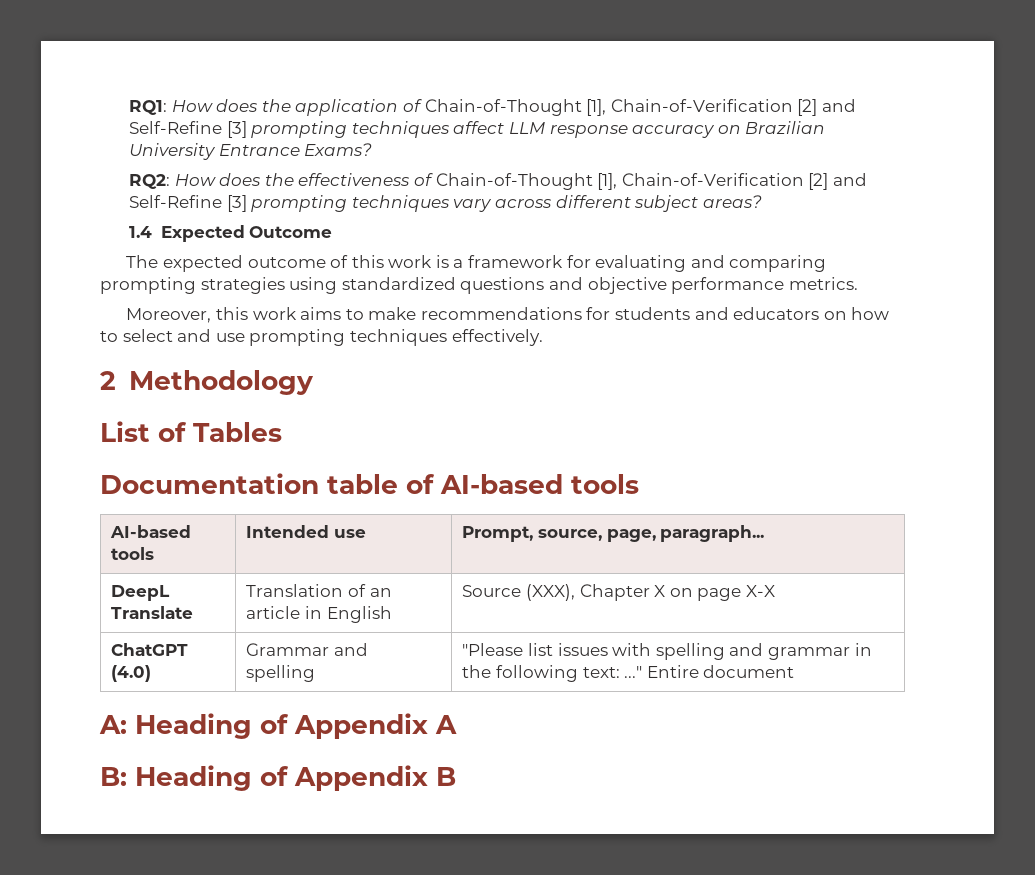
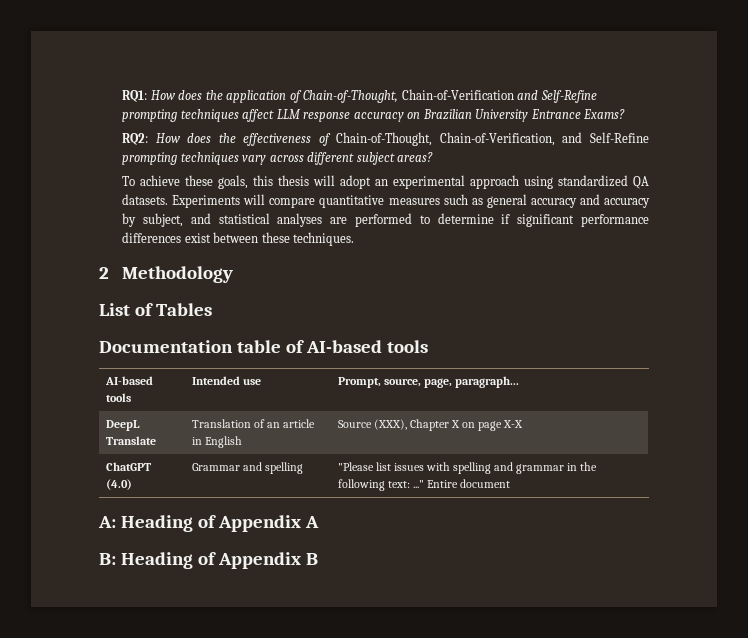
- RQ1: How does the application of Chain-of-Thought [1], Chain-of-Verification [2] and Self-Refine [3] prompting techniques affect LLM response accuracy on Brazilian University Entrance Exams?
+ RQ1: How does the application of Chain-of-Thought, Chain-of-Verification and Self-Refine prompting techniques affect LLM response accuracy on Brazilian University Entrance Exams?
- RQ2: How does the effectiveness of Chain-of-Thought [1], Chain-of-Verification [2] and Self-Refine [3] prompting techniques vary across different subject areas?
+ RQ2: How does the effectiveness of Chain-of-Thought, Chain-of-Verification, and Self-Refine prompting techniques vary across different subject areas?
- 1.4 Expected Outcome
- The expected outcome of this work is a framework for evaluating and comparing prompting strategies using standardized questions and objective performance metrics.
- Moreover, this work aims to make recommendations for students and educators on how to select and use prompting techniques effectively.
+ To achieve these goals, this thesis will adopt an experimental approach using standardized QA datasets. Experiments will compare quantitative measures such as general accuracy and accuracy by subject, and statistical analyses are performed to determine if significant performance differences exist between these techniques.

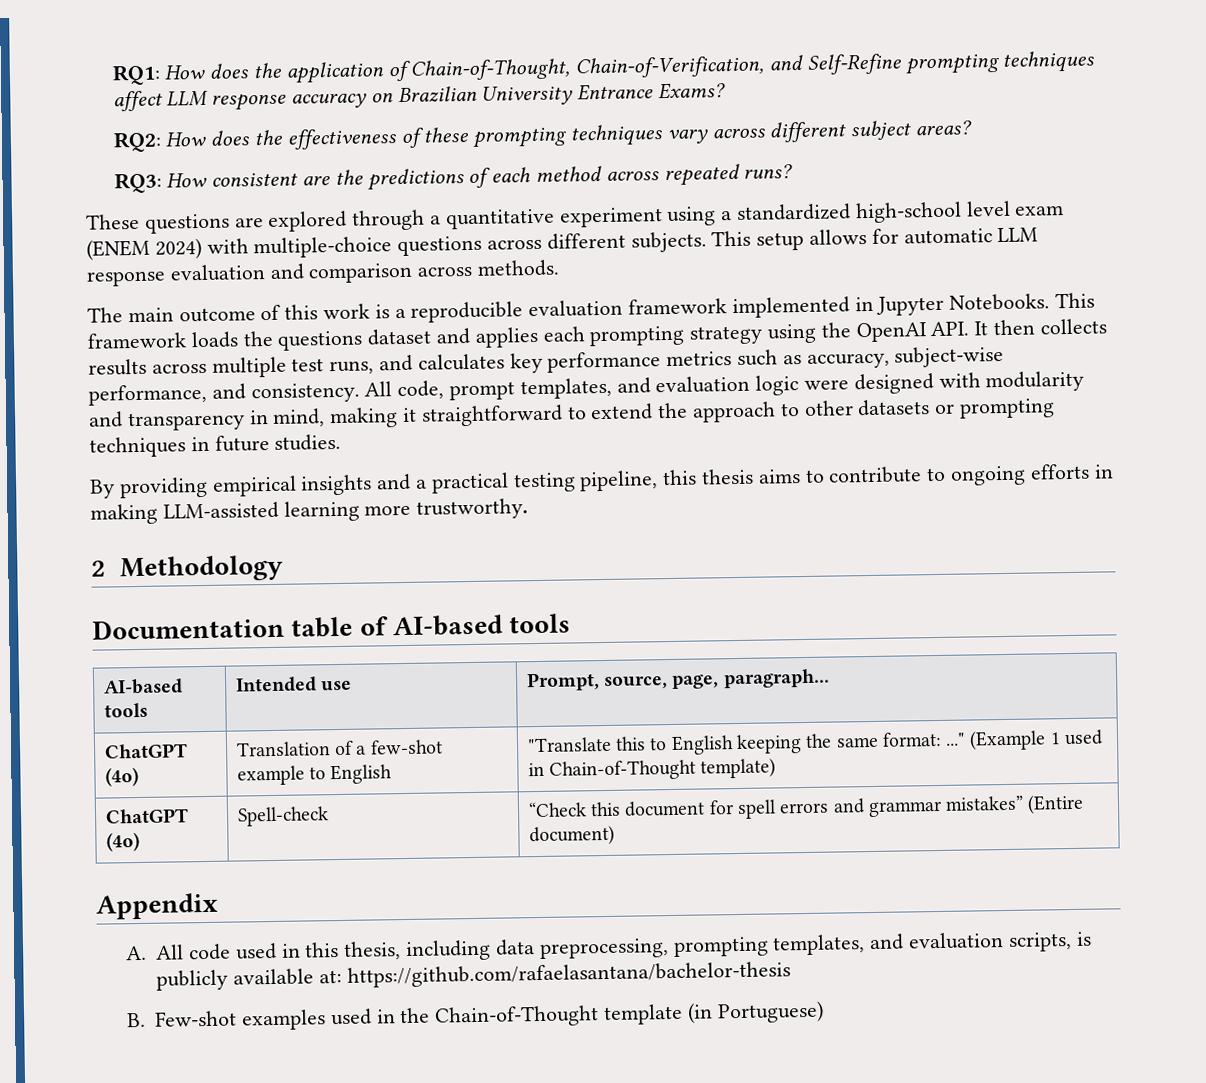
- RQ1: How does the application of Chain-of-Thought, Chain-of-Verification and Self-Refine prompting techniques affect LLM response accuracy on Brazilian University Entrance Exams?
+ RQ1: How does the application of Chain-of-Thought, Chain-of-Verification, and Self-Refine prompting techniques affect LLM response accuracy on Brazilian University Entrance Exams?
- RQ2: How does the effectiveness of Chain-of-Thought, Chain-of-Verification, and Self-Refine prompting techniques vary across different subject areas?
+ RQ2: How does the effectiveness of these prompting techniques vary across different subject areas?
- To achieve these goals, this thesis will adopt an experimental approach using standardized QA datasets. Experiments will compare quantitative measures such as general accuracy and accuracy by subject, and statistical analyses are performed to determine if significant performance differences exist between these techniques.
+ RQ3: How consistent are the predictions of each method across repeated runs?
+ These questions are explored through a quantitative experiment using a standardized high-school level exam (ENEM 2024) with multiple-choice questions across different subjects. This setup allows for automatic LLM response evaluation and comparison across methods.
+ The main outcome of this work is a reproducible evaluation framework implemented in Jupyter Notebooks. This framework loads the questions dataset and applies each prompting strategy using the OpenAI API. It then collects results across multiple test runs, and calculates key performance metrics such as accuracy, subject-wise performance, and consistency. All code, prompt templates, and evaluation logic were designed with modularity and transparency in mind, making it straightforward to extend the approach to other datasets or prompting techniques in future studies.
+ By providing empirical insights and a practical testing pipeline, this thesis aims to contribute to ongoing efforts in making LLM-assisted learning more trustworthy.
- List of Tables
- DeepL Translate | Translation of an article in English | Source (XXX), Chapter X on page X-X
- ChatGPT (4.0) | Grammar and spelling | "Please list issues with spelling and grammar in the following text: ..." Entire document
- A: Heading of Appendix A
- B: Heading of Appendix B
+ ChatGPT (4o) | Translation of a few-shot example to English | "Translate this to English keeping the same format: ..." (Example 1 used in Chain-of-Thought template)
+ ChatGPT (4o) | Spell-check | “Check this document for spell errors and grammar mistakes” (Entire document)
+ Appendix
+ A. All code used in this thesis, including data preprocessing, prompting templates, and evaluation scripts, is publicly available at: https://github.com/rafaelasantana/bachelor-thesis
+ B. Few-shot examples used in the Chain-of-Thought template (in Portuguese)

